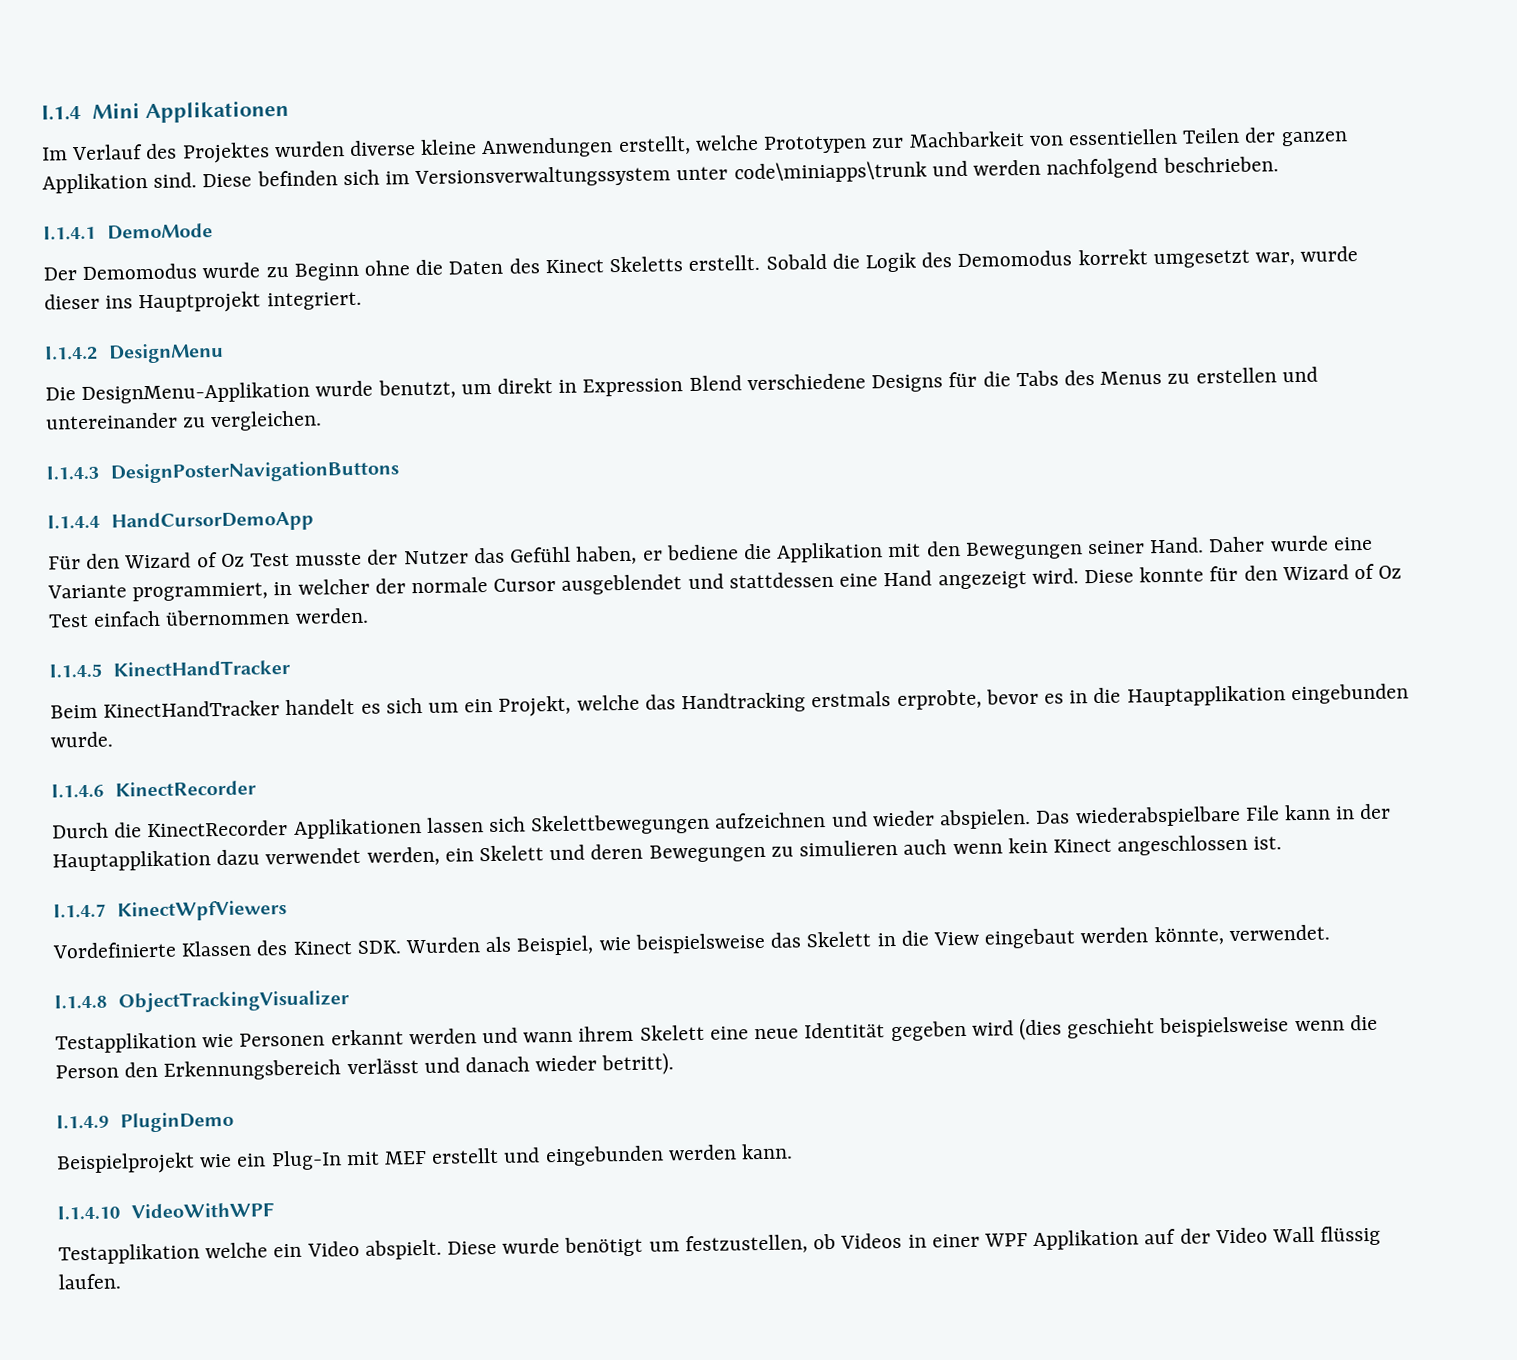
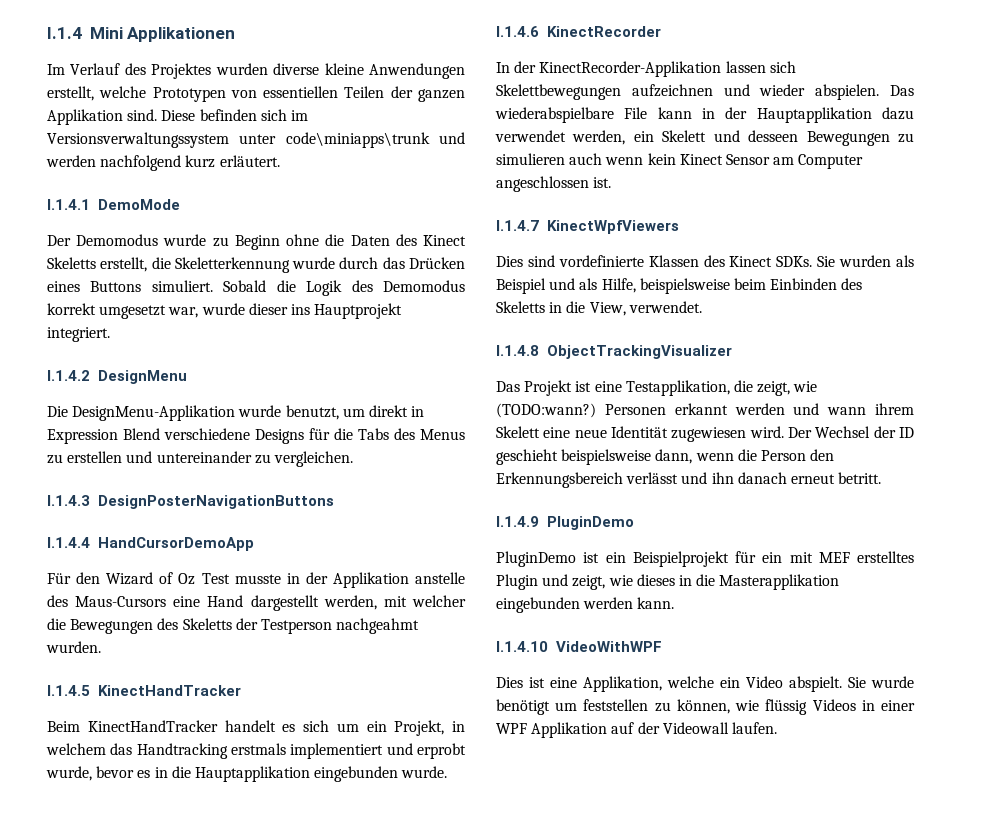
- Im Verlauf des Projektes wurden diverse kleine Anwendungen erstellt, welche Prototypen zur Machbarkeit von essentiellen Teilen der ganzen Applikation sind.
+ Im Verlauf des Projektes wurden diverse kleine Anwendungen erstellt, welche Prototypen von essentiellen Teilen der ganzen Applikation sind.
- Diese befinden sich im Versionsverwaltungssystem unter code\miniapps\trunk und werden nachfolgend beschrieben.
+ Diese befinden sich im Versionsverwaltungssystem unter code\miniapps\trunk und werden nachfolgend kurz erläutert.
- Der Demomodus wurde zu Beginn ohne die Daten des Kinect Skeletts erstellt.
+ Der Demomodus wurde zu Beginn ohne die Daten des Kinect Skeletts erstellt, die Skeletterkennung wurde durch das Drücken eines Buttons simuliert.
- Für den Wizard of Oz Test musste der Nutzer das Gefühl haben, er bediene die Applikation mit den Bewegungen seiner Hand. Daher wurde eine Variante programmiert, in welcher der normale Cursor ausgeblendet und stattdessen eine Hand angezeigt wird. Diese konnte für den Wizard of Oz Test einfach übernommen werden.
+ Für den Wizard of Oz Test musste in der Applikation anstelle des Maus-Cursors eine Hand dargestellt werden, mit welcher die Bewegungen des Skeletts der Testperson nachgeahmt wurden.
- Beim KinectHandTracker handelt es sich um ein Projekt, welche das Handtracking erstmals erprobte, bevor es in die Hauptapplikation eingebunden wurde.
+ Beim KinectHandTracker handelt es sich um ein Projekt, in welchem das Handtracking erstmals implementiert und erprobt wurde, bevor es in die Hauptapplikation eingebunden wurde.
- Durch die KinectRecorder Applikationen lassen sich Skelettbewegungen aufzeichnen und wieder abspielen.
+ In der KinectRecorder-Applikation lassen sich Skelettbewegungen aufzeichnen und wieder abspielen.
- Das wiederabspielbare File kann in der Hauptapplikation dazu verwendet werden, ein Skelett und deren Bewegungen zu simulieren auch wenn kein Kinect angeschlossen ist.
+ Das wiederabspielbare File kann in der Hauptapplikation dazu verwendet werden, ein Skelett und desseen Bewegungen zu simulieren auch wenn kein Kinect Sensor am Computer angeschlossen ist.
- Vordefinierte Klassen des Kinect SDK. Wurden als Beispiel, wie beispielsweise das Skelett in die View eingebaut werden könnte, verwendet.
+ Dies sind vordefinierte Klassen des Kinect SDKs. Sie wurden als Beispiel und als Hilfe, beispielsweise beim Einbinden des Skeletts in die View, verwendet.
  I.1.4.8 ObjectTrackingVisualizer
- Testapplikation wie Personen erkannt werden und wann ihrem Skelett eine neue Identität gegeben wird (dies geschieht beispielsweise wenn die Person den Erkennungsbereich verlässt und danach wieder betritt).
+ Das Projekt ist eine Testapplikation, die zeigt, wie (TODO:wann?) Personen erkannt werden und wann ihrem Skelett eine neue Identität zugewiesen wird. Der Wechsel der ID geschieht beispielsweise dann, wenn die Person den Erkennungsbereich verlässt und ihn danach erneut betritt.
  I.1.4.9 PluginDemo
- Beispielprojekt wie ein Plug-In mit MEF erstellt und eingebunden werden kann.
+ PluginDemo ist ein Beispielprojekt für ein mit MEF erstelltes Plugin und zeigt, wie dieses in die Masterapplikation eingebunden werden kann.
- Testapplikation welche ein Video abspielt.
+ Dies ist eine Applikation, welche ein Video abspielt.
- Diese wurde benötigt um festzustellen, ob Videos in einer WPF Applikation auf der Video Wall flüssig laufen.
+ Sie wurde benötigt um feststellen zu können, wie flüssig Videos in einer WPF Applikation auf der Videowall laufen.

